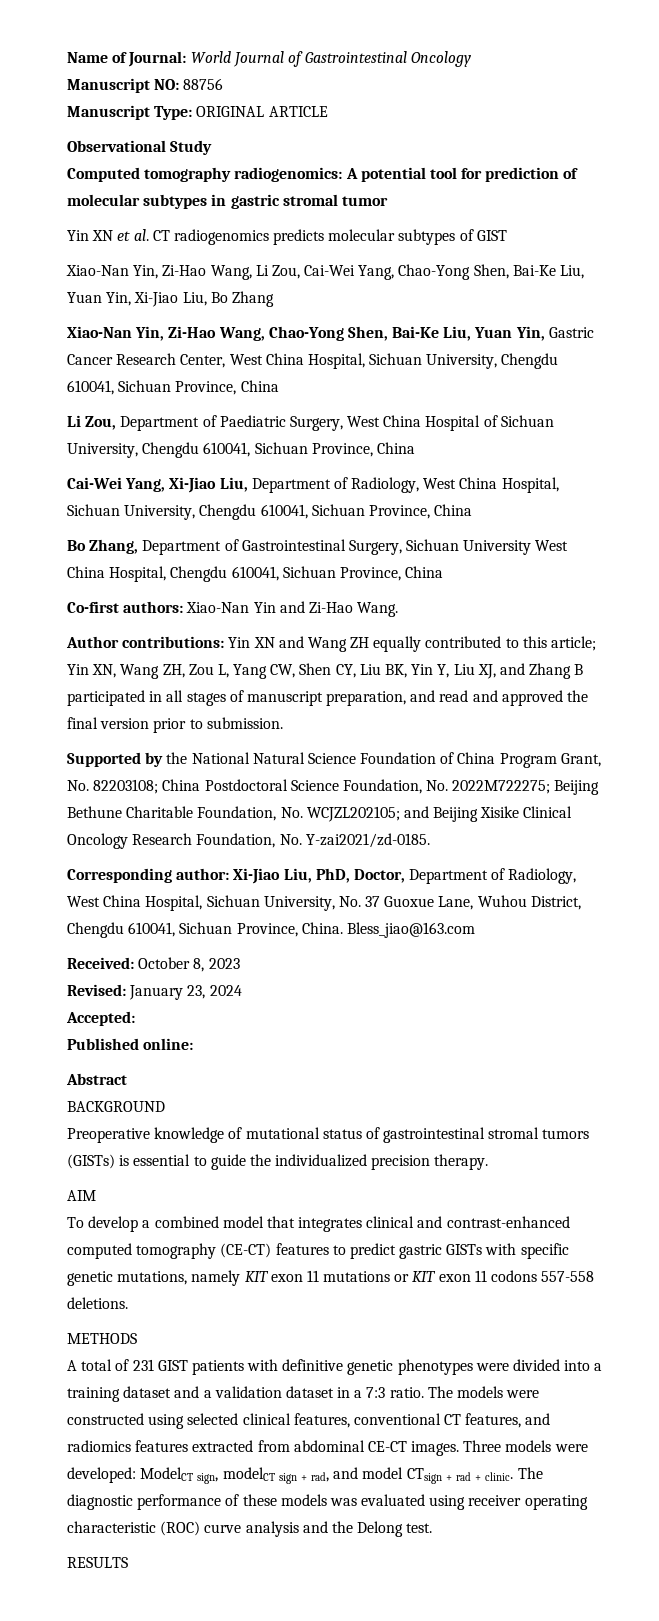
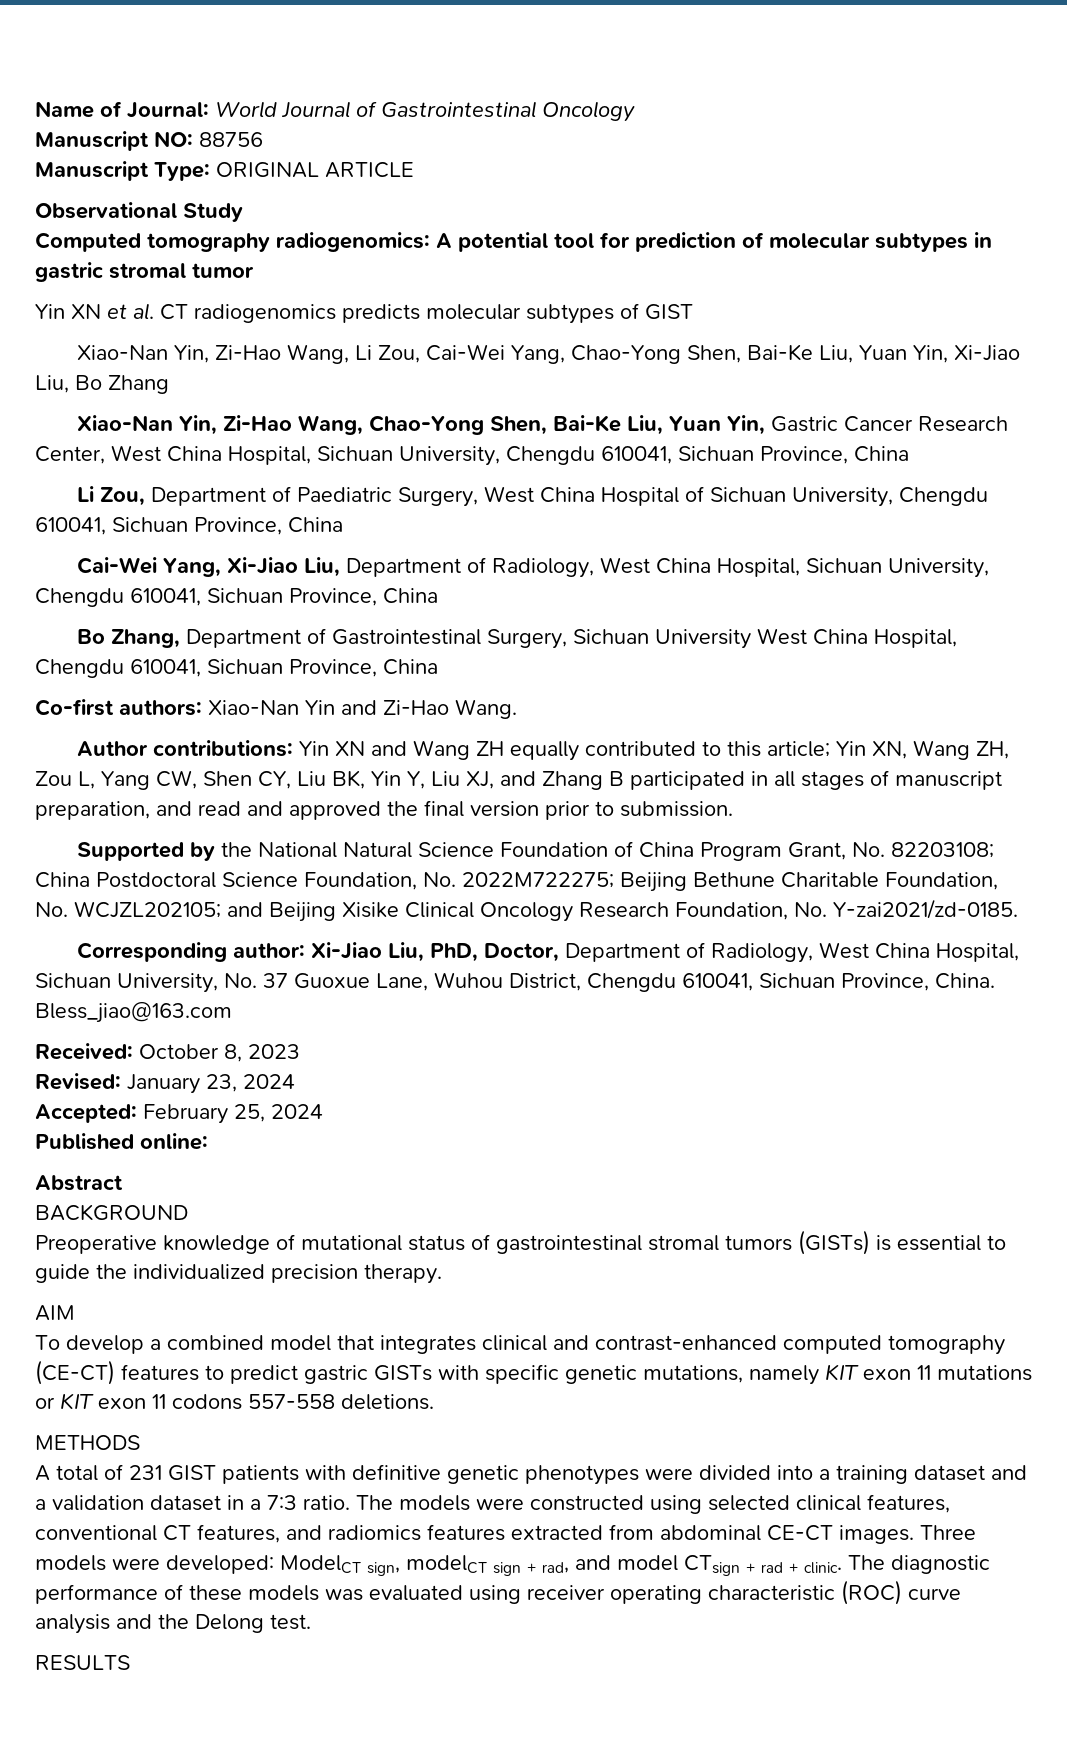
- Accepted:
+ Accepted: February 25, 2024

